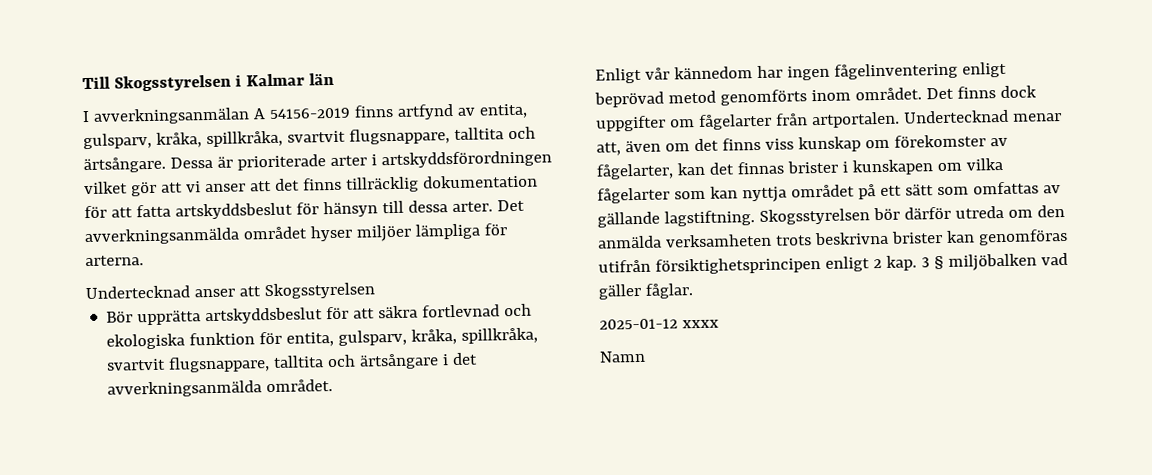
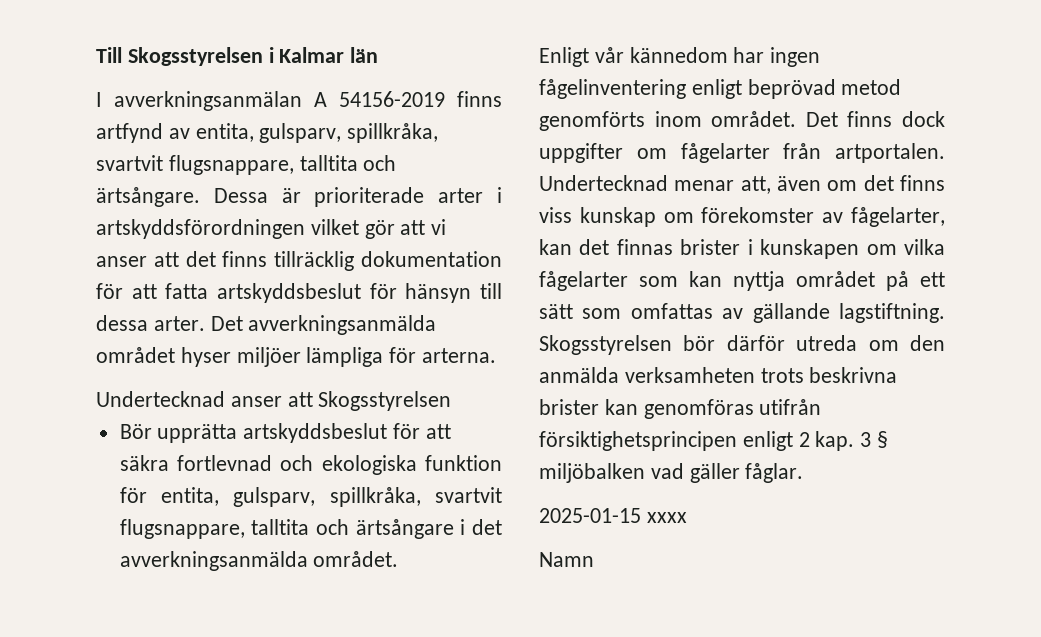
- I avverkningsanmälan A 54156-2019 finns artfynd av entita, gulsparv, kråka, spillkråka, svartvit flugsnappare, talltita och ärtsångare.
+ I avverkningsanmälan A 54156-2019 finns artfynd av entita, gulsparv, spillkråka, svartvit flugsnappare, talltita och ärtsångare.
- Bör upprätta artskyddsbeslut för att säkra fortlevnad och ekologiska funktion för entita, gulsparv, kråka, spillkråka, svartvit flugsnappare, talltita och ärtsångare i det avverkningsanmälda området.
+ Bör upprätta artskyddsbeslut för att säkra fortlevnad och ekologiska funktion för entita, gulsparv, spillkråka, svartvit flugsnappare, talltita och ärtsångare i det avverkningsanmälda området.
- 2025-01-12 xxxx
+ 2025-01-15 xxxx

